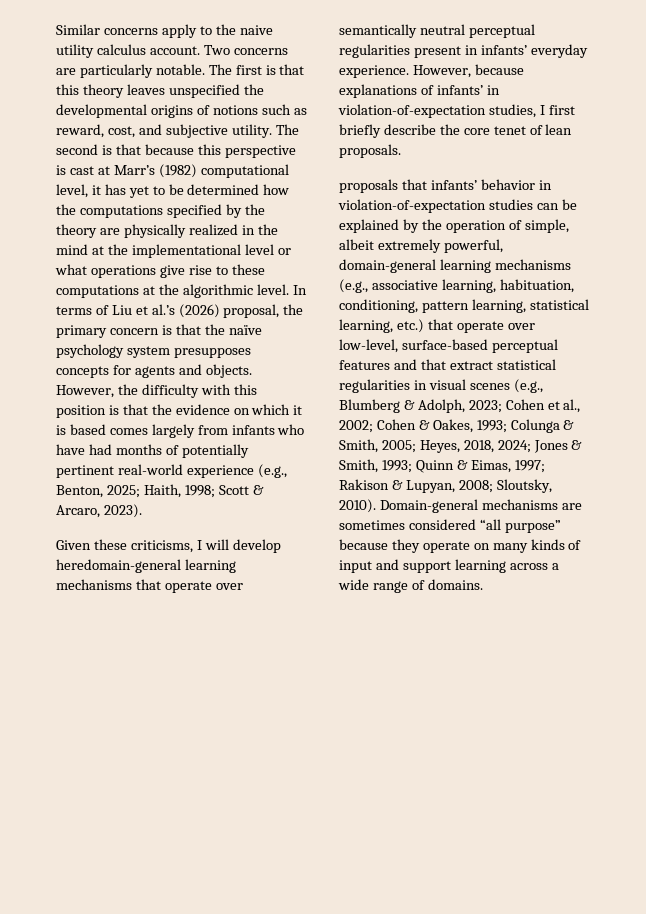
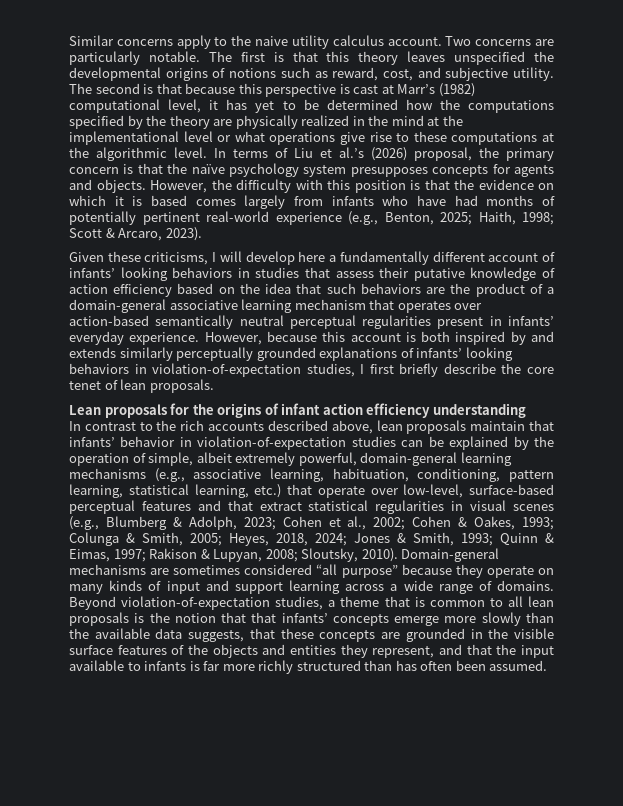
- Given these criticisms, I will develop heredomain-general learning mechanisms that operate over semantically neutral perceptual regularities present in infants’ everyday experience.
+ Given these criticisms, I will develop here a fundamentally different account of infants’ looking behaviors in studies that assess their putative knowledge of action efficiency based on the idea that such behaviors are the product of a domain-general associative learning mechanism that operates over action-based semantically neutral perceptual regularities present in infants’ everyday experience.
- However, because explanations of infants’ in violation-of-expectation studies, I first briefly describe the core tenet of lean proposals.
+ However, because this account is both inspired by and extends similarly perceptually grounded explanations of infants’ looking behaviors in violation-of-expectation studies, I first briefly describe the core tenet of lean proposals.
- proposals that infants’ behavior in violation-of-expectation studies can be explained by the operation of simple, albeit extremely powerful, domain-general learning mechanisms (e.g., associative learning, habituation, conditioning, pattern learning, statistical learning, etc.) that operate over low-level, surface-based perceptual features and that extract statistical regularities in visual scenes (e.g., Blumberg & Adolph, 2023;
+ Lean proposals for the origins of infant action efficiency understanding
+ In contrast to the rich accounts described above, lean proposals maintain that infants’ behavior in violation-of-expectation studies can be explained by the operation of simple, albeit extremely powerful, domain-general learning mechanisms (e.g., associative learning, habituation, conditioning, pattern learning, statistical learning, etc.) that operate over low-level, surface-based perceptual features and that extract statistical regularities in visual scenes (e.g., Blumberg & Adolph, 2023;
+ Beyond violation-of-expectation studies, a theme that is common to all lean proposals is the notion that that infants’ concepts emerge more slowly than the available data suggests, that these concepts are grounded in the visible surface features of the objects and entities they represent, and that the input available to infants is far more richly structured than has often been assumed.

